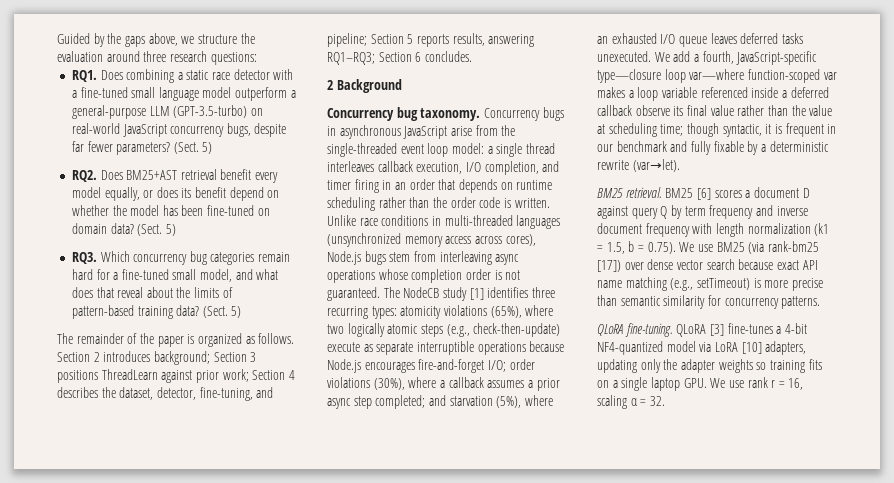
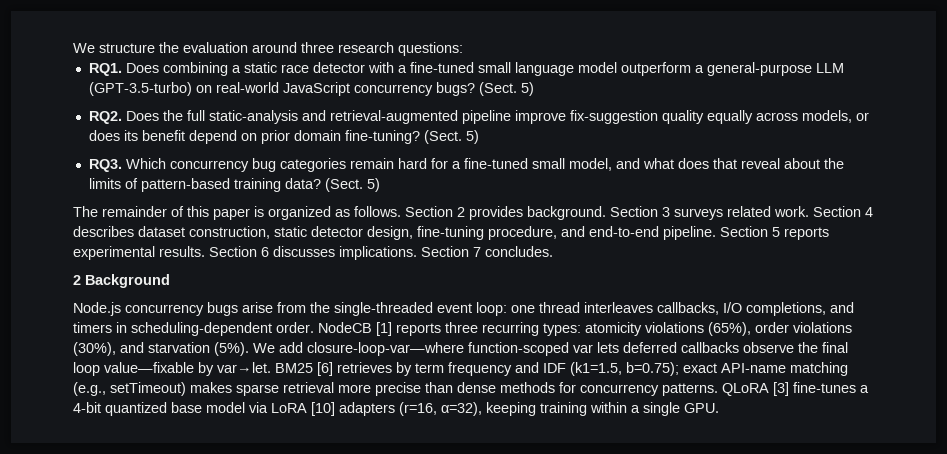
- Guided by the gaps above, we structure the evaluation around three research questions:
+ We structure the evaluation around three research questions:
- RQ1. Does combining a static race detector with a fine-tuned small language model outperform a general-purpose LLM (GPT-3.5-turbo) on real-world JavaScript concurrency bugs, despite far fewer parameters?
+ RQ1. Does combining a static race detector with a fine-tuned small language model outperform a general-purpose LLM (GPT-3.5-turbo) on real-world JavaScript concurrency bugs?
- RQ2. Does BM25+AST retrieval benefit every model equally, or does its benefit depend on whether the model has been fine-tuned on domain data?
+ RQ2. Does the full static-analysis and retrieval-augmented pipeline improve fix-suggestion quality equally across models, or does its benefit depend on prior domain fine-tuning?
- The remainder of the paper is organized as follows.
+ The remainder of this paper is organized as follows.
- Section 2 introduces background; Section 3 positions ThreadLearn against prior work; Section 4 describes the dataset, detector, fine-tuning, and pipeline; Section 5 reports results, answering RQ1–RQ3; Section 6 concludes.
+ Section 2 provides background. Section 3 surveys related work. Section 4 describes dataset construction, static detector design, fine-tuning procedure, and end-to-end pipeline. Section 5 reports experimental results. Section 6 discusses implications. Section 7 concludes.
  2 Background
- Concurrency bug taxonomy. Concurrency bugs in asynchronous JavaScript arise from the single-threaded event loop model: a single thread interleaves callback execution, I/O completion, and timer firing in an order that depends on runtime scheduling rather than the order code is written. Unlike race conditions in multi-threaded languages (unsynchronized memory access across cores), Node.js bugs stem from interleaving async operations whose completion order is not guaranteed. The NodeCB study [1] identifies three recurring types: atomicity violations (65%), where two logically atomic steps (e.g., check-then-update) execute as separate interruptible operations because Node.js encourages fire-and-forget I/O; order violations (30%), where a callback assumes a prior async step completed; and starvation (5%), where an exhausted I/O queue leaves deferred tasks unexecuted. We add a fourth, JavaScript-specific type—closure loop var—where function-scoped var makes a loop variable referenced inside a deferred callback observe its final value rather than the value at scheduling time; though syntactic, it is frequent in our benchmark and fully fixable by a deterministic rewrite (var→let).
- BM25 retrieval. BM25 [6] scores a document D against query Q by term frequency and inverse document frequency with length normalization (k1 = 1.5, b = 0.75). We use BM25 (via rank-bm25 [17]) over dense vector search because exact API name matching (e.g., setTimeout) is more precise than semantic similarity for concurrency patterns.
- QLoRA fine-tuning.
+ Node.js concurrency bugs arise from the single-threaded event loop: one thread interleaves callbacks, I/O completions, and timers in scheduling-dependent order. NodeCB [1] reports three recurring types: atomicity violations (65%), order violations (30%), and starvation (5%). We add closure-loop-var—where function-scoped var lets deferred callbacks observe the final loop value—fixable by var→let. BM25 [6] retrieves by term frequency and IDF (k1=1.5, b=0.75); exact API-name matching (e.g., setTimeout) makes sparse retrieval more precise than dense methods for concurrency patterns.
- QLoRA [3] fine-tunes a 4-bit NF4-quantized model via LoRA [10] adapters, updating only the adapter weights so training fits on a single laptop GPU. We use rank r = 16, scaling α = 32.
+ QLoRA [3] fine-tunes a 4-bit quantized base model via LoRA [10] adapters (r=16, α=32), keeping training within a single GPU.

